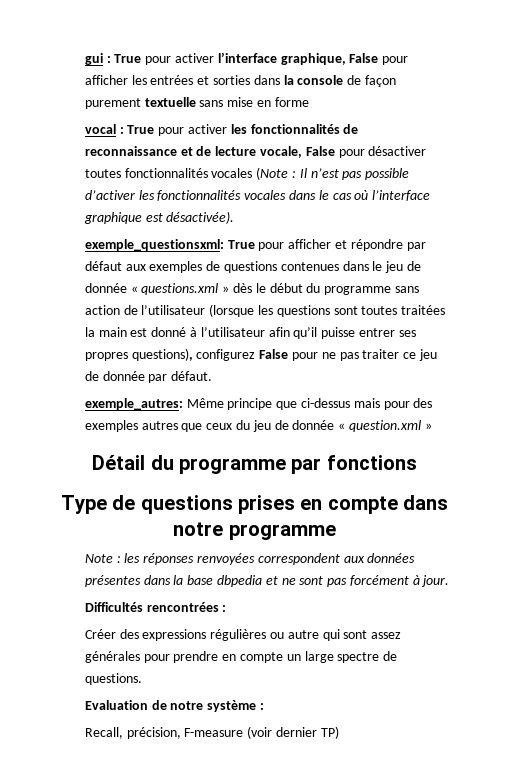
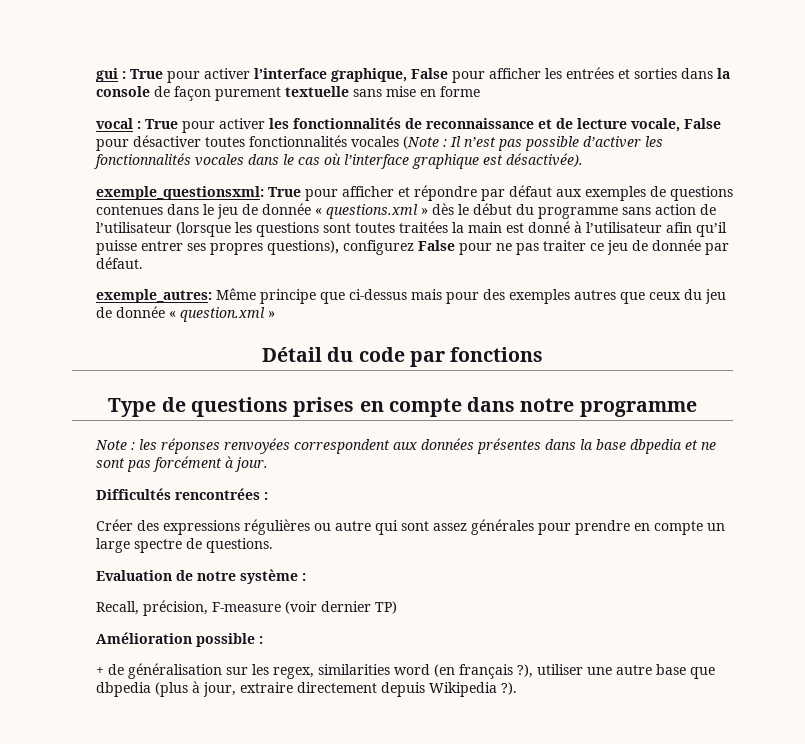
- Détail du programme par fonctions
+ Détail du code par fonctions
+ Amélioration possible :
+ + de généralisation sur les regex, similarities word (en français ?), utiliser une autre base que dbpedia (plus à jour, extraire directement depuis Wikipedia ?).

